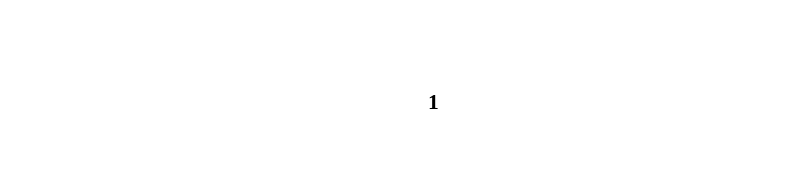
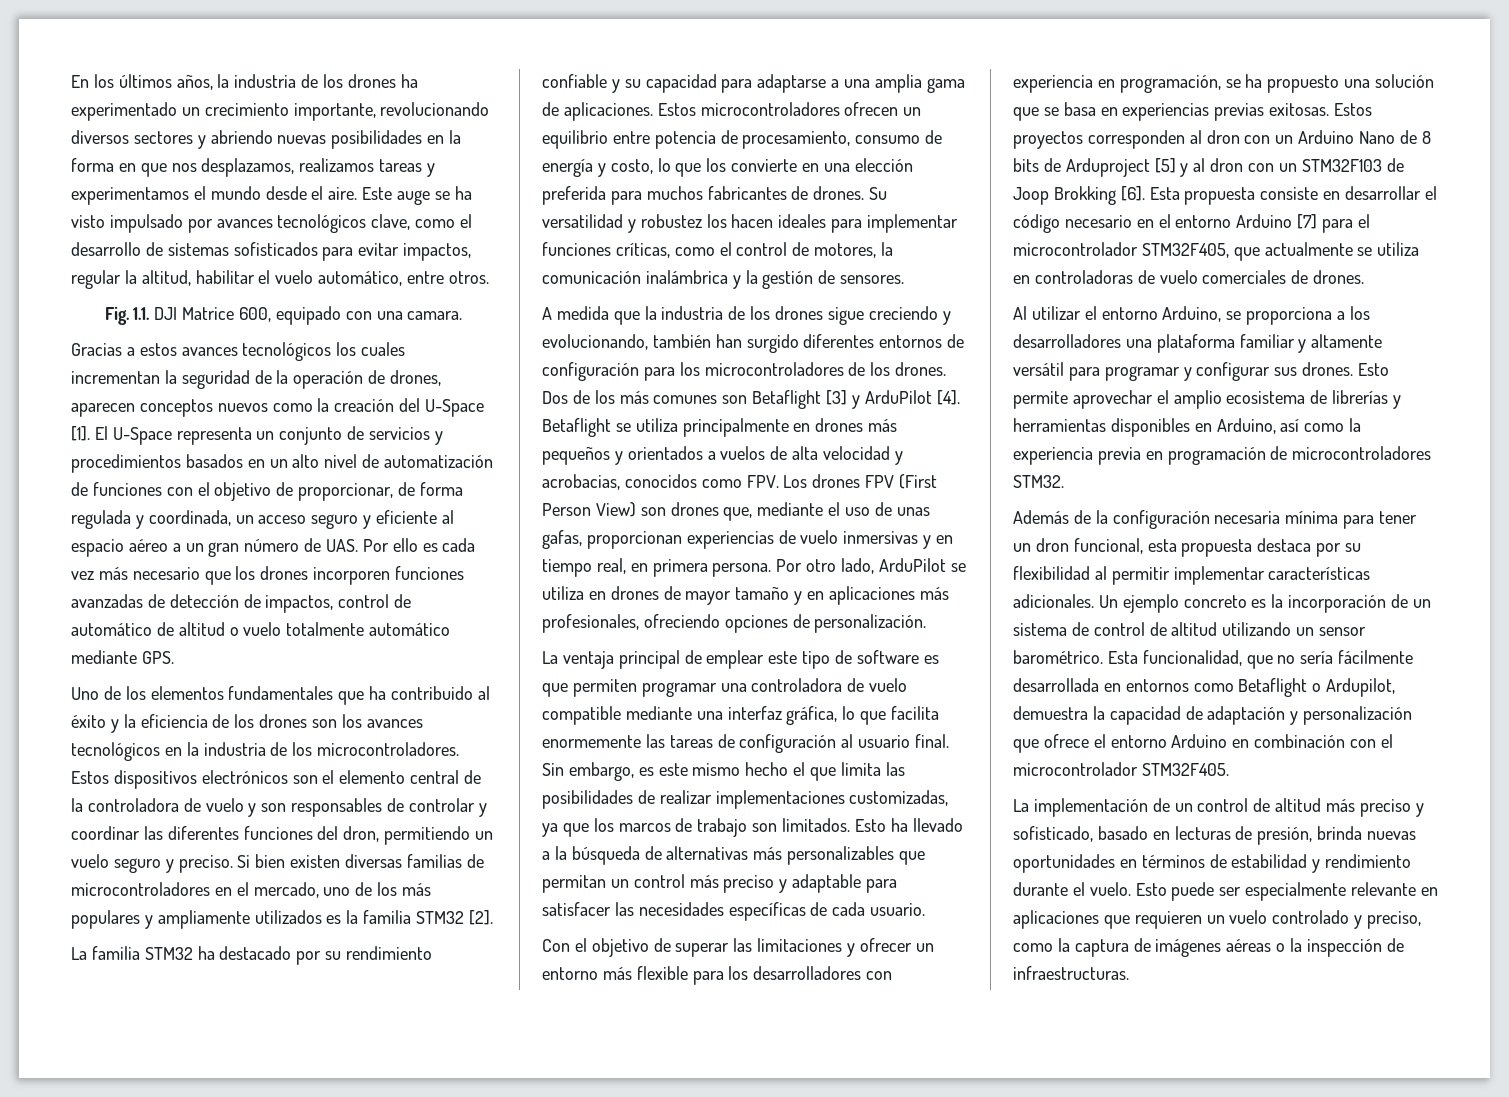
- 1
+ En los últimos años, la industria de los drones ha experimentado un crecimiento importante, revolucionando diversos sectores y abriendo nuevas posibilidades en la forma en que nos desplazamos, realizamos tareas y experimentamos el mundo desde el aire. Este auge se ha visto impulsado por avances tecnológicos clave, como el desarrollo de sistemas sofisticados para evitar impactos, regular la altitud, habilitar el vuelo automático, entre otros.
+ Fig. 1.1. DJI Matrice 600, equipado con una camara.
+ Gracias a estos avances tecnológicos los cuales incrementan la seguridad de la operación de drones, aparecen conceptos nuevos como la creación del U-Space [1]. El U-Space representa un conjunto de servicios y procedimientos basados en un alto nivel de automatización de funciones con el objetivo de proporcionar, de forma regulada y coordinada, un acceso seguro y eficiente al espacio aéreo a un gran número de UAS. Por ello es cada vez más necesario que los drones incorporen funciones avanzadas de detección de impactos, control de automático de altitud o vuelo totalmente automático mediante GPS.
+ Uno de los elementos fundamentales que ha contribuido al éxito y la eficiencia de los drones son los avances tecnológicos en la industria de los microcontroladores. Estos dispositivos electrónicos son el elemento central de la controladora de vuelo y son responsables de controlar y coordinar las diferentes funciones del dron, permitiendo un vuelo seguro y preciso. Si bien existen diversas familias de microcontroladores en el mercado, uno de los más populares y ampliamente utilizados es la familia STM32 [2].
+ La familia STM32 ha destacado por su rendimiento confiable y su capacidad para adaptarse a una amplia gama de aplicaciones. Estos microcontroladores ofrecen un equilibrio entre potencia de procesamiento, consumo de energía y costo, lo que los convierte en una elección preferida para muchos fabricantes de drones. Su versatilidad y robustez los hacen ideales para implementar funciones críticas, como el control de motores, la comunicación inalámbrica y la gestión de sensores.
+ A medida que la industria de los drones sigue creciendo y evolucionando, también han surgido diferentes entornos de configuración para los microcontroladores de los drones. Dos de los más comunes son Betaflight [3] y ArduPilot [4]. Betaflight se utiliza principalmente en drones más pequeños y orientados a vuelos de alta velocidad y acrobacias, conocidos como FPV. Los drones FPV (First Person View) son drones que, mediante el uso de unas gafas, proporcionan experiencias de vuelo inmersivas y en tiempo real, en primera persona. Por otro lado, ArduPilot se utiliza en drones de mayor tamaño y en aplicaciones más profesionales, ofreciendo opciones de personalización.
+ La ventaja principal de emplear este tipo de software es que permiten programar una controladora de vuelo compatible mediante una interfaz gráfica, lo que facilita enormemente las tareas de configuración al usuario final. Sin embargo, es este mismo hecho el que limita las posibilidades de realizar implementaciones customizadas, ya que los marcos de trabajo son limitados. Esto ha llevado a la búsqueda de alternativas más personalizables que permitan un control más preciso y adaptable para satisfacer las necesidades específicas de cada usuario.
+ Con el objetivo de superar las limitaciones y ofrecer un entorno más flexible para los desarrolladores con experiencia en programación, se ha propuesto una solución que se basa en experiencias previas exitosas. Estos proyectos corresponden al dron con un Arduino Nano de 8 bits de Arduproject [5] y al dron con un STM32F103 de Joop Brokking [6]. Esta propuesta consiste en desarrollar el código necesario en el entorno Arduino [7] para el microcontrolador STM32F405, que actualmente se utiliza en controladoras de vuelo comerciales de drones.
+ Al utilizar el entorno Arduino, se proporciona a los desarrolladores una plataforma familiar y altamente versátil para programar y configurar sus drones. Esto permite aprovechar el amplio ecosistema de librerías y herramientas disponibles en Arduino, así como la experiencia previa en programación de microcontroladores STM32.
+ Además de la configuración necesaria mínima para tener un dron funcional, esta propuesta destaca por su flexibilidad al permitir implementar características adicionales. Un ejemplo concreto es la incorporación de un sistema de control de altitud utilizando un sensor barométrico. Esta funcionalidad, que no sería fácilmente desarrollada en entornos como Betaflight o Ardupilot, demuestra la capacidad de adaptación y personalización que ofrece el entorno Arduino en combinación con el microcontrolador STM32F405.
+ La implementación de un control de altitud más preciso y sofisticado, basado en lecturas de presión, brinda nuevas oportunidades en términos de estabilidad y rendimiento durante el vuelo. Esto puede ser especialmente relevante en aplicaciones que requieren un vuelo controlado y preciso, como la captura de imágenes aéreas o la inspección de infraestructuras.

